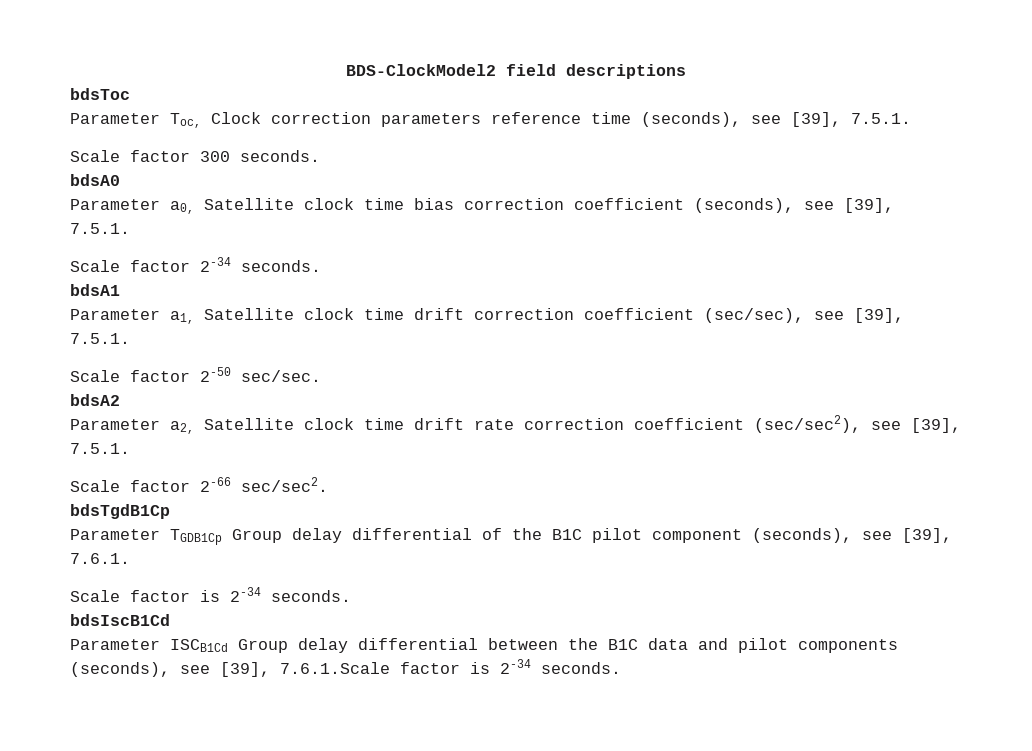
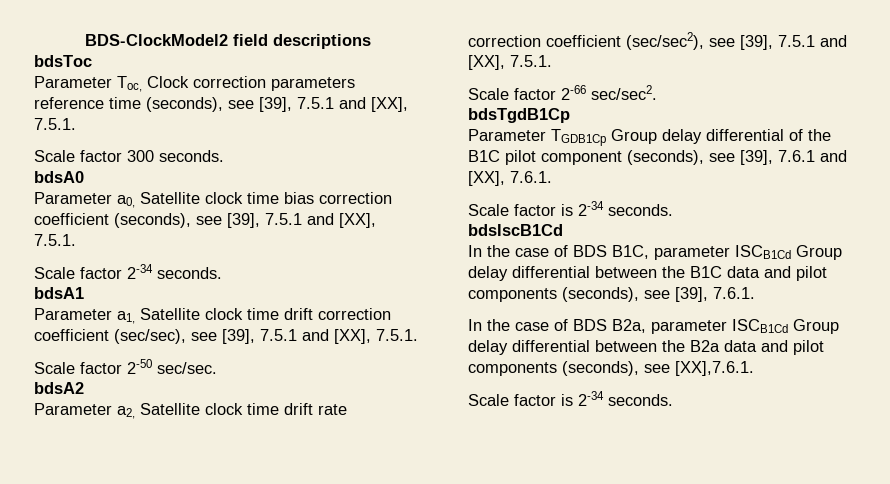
- Parameter Toc, Clock correction parameters reference time (seconds), see [39], 7.5.1.
+ Parameter Toc, Clock correction parameters reference time (seconds), see [39], 7.5.1 and [XX], 7.5.1.
- Parameter a0, Satellite clock time bias correction coefficient (seconds), see [39], 7.5.1.
+ Parameter a0, Satellite clock time bias correction coefficient (seconds), see [39], 7.5.1 and [XX], 7.5.1.
- Parameter a1, Satellite clock time drift correction coefficient (sec/sec), see [39], 7.5.1.
+ Parameter a1, Satellite clock time drift correction coefficient (sec/sec), see [39], 7.5.1 and [XX], 7.5.1.
- Parameter a2, Satellite clock time drift rate correction coefficient (sec/sec2), see [39], 7.5.1.
+ Parameter a2, Satellite clock time drift rate correction coefficient (sec/sec2), see [39], 7.5.1 and [XX], 7.5.1.
- Parameter TGDB1Cp Group delay differential of the B1C pilot component (seconds), see [39], 7.6.1.
+ Parameter TGDB1Cp Group delay differential of the B1C pilot component (seconds), see [39], 7.6.1 and [XX], 7.6.1.
- Parameter ISCB1Cd Group delay differential between the B1C data and pilot components (seconds), see [39], 7.6.1.Scale factor is 2-34 seconds.
+ In the case of BDS B1C, parameter ISCB1Cd Group delay differential between the B1C data and pilot components (seconds), see [39], 7.6.1.
+ In the case of BDS B2a, parameter ISCB1Cd Group delay differential between the B2a data and pilot components (seconds), see [XX],7.6.1.
+ Scale factor is 2-34 seconds.

